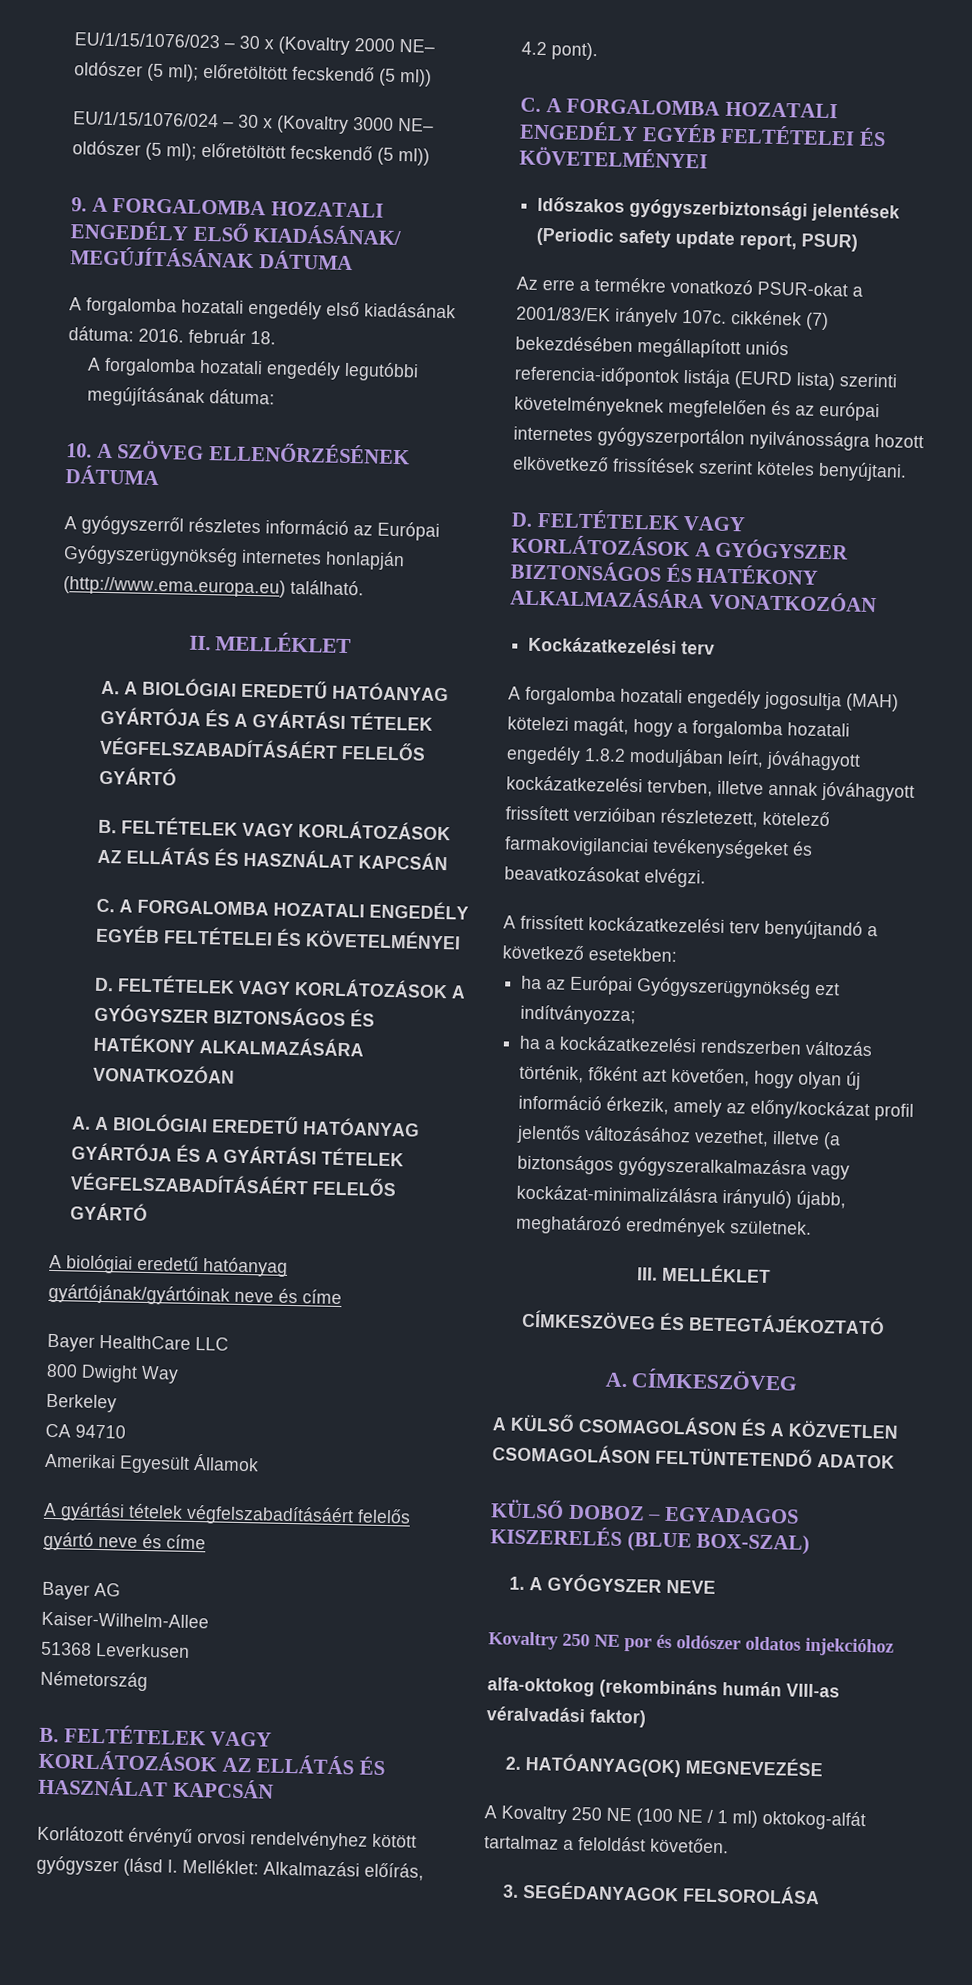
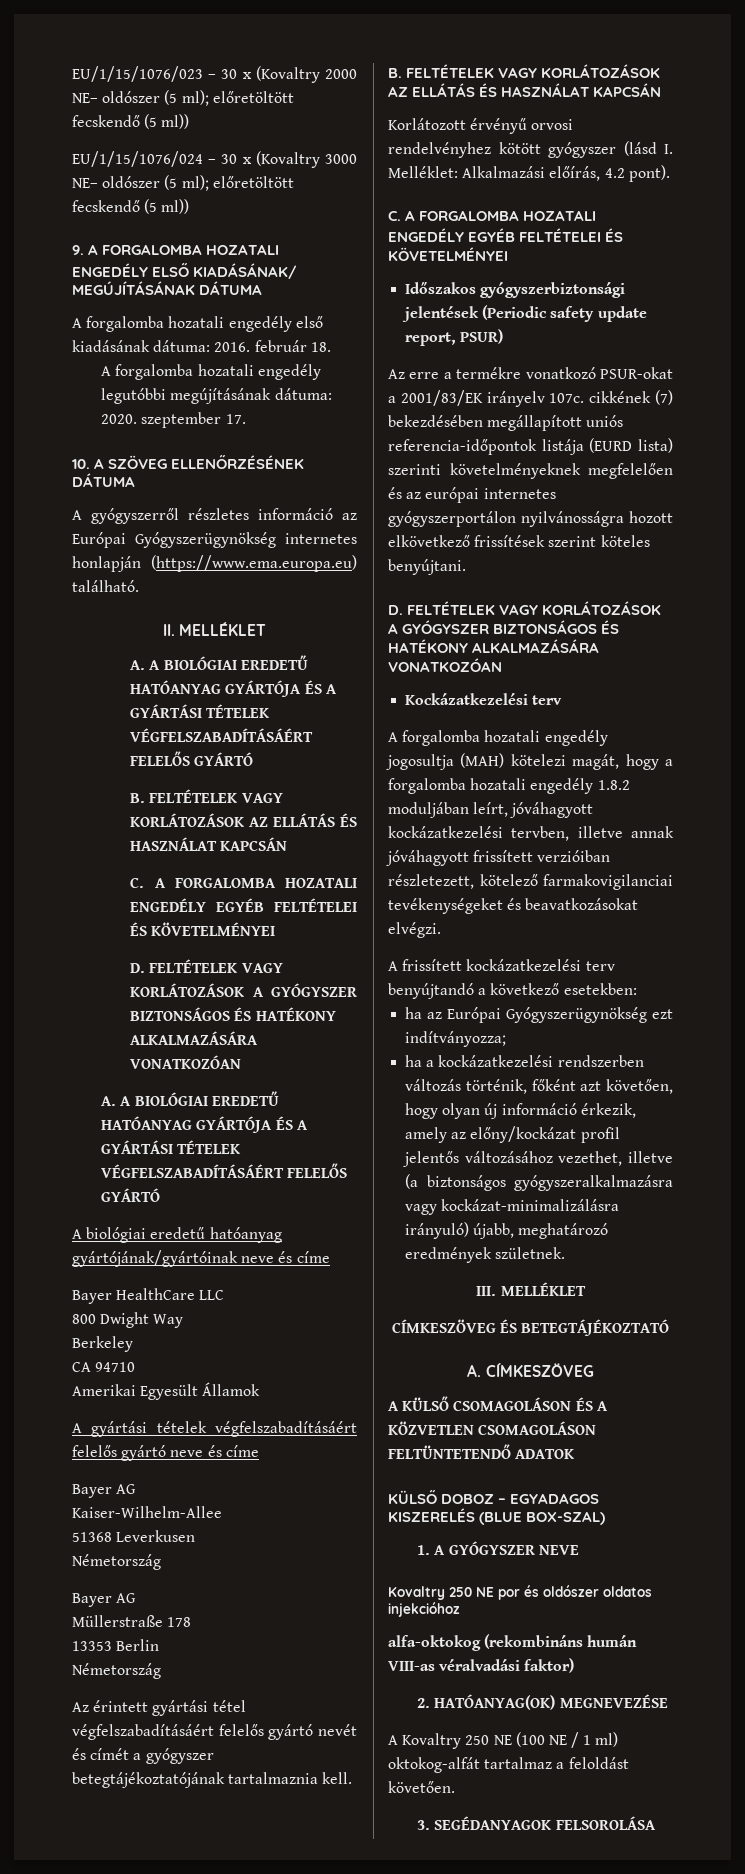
- A forgalomba hozatali engedély legutóbbi megújításának dátuma:
+ A forgalomba hozatali engedély legutóbbi megújításának dátuma: 2020. szeptember 17.
- A gyógyszerről részletes információ az Európai Gyógyszerügynökség internetes honlapján (http://www.ema.europa.eu) található.
+ A gyógyszerről részletes információ az Európai Gyógyszerügynökség internetes honlapján (https://www.ema.europa.eu) található.
  51368 Leverkusen
  Németország
+ Bayer AG
+ Müllerstraße 178
+ 13353 Berlin
+ Németország
+ Az érintett gyártási tétel végfelszabadításáért felelős gyártó nevét és címét a gyógyszer betegtájékoztatójának tartalmaznia kell.

